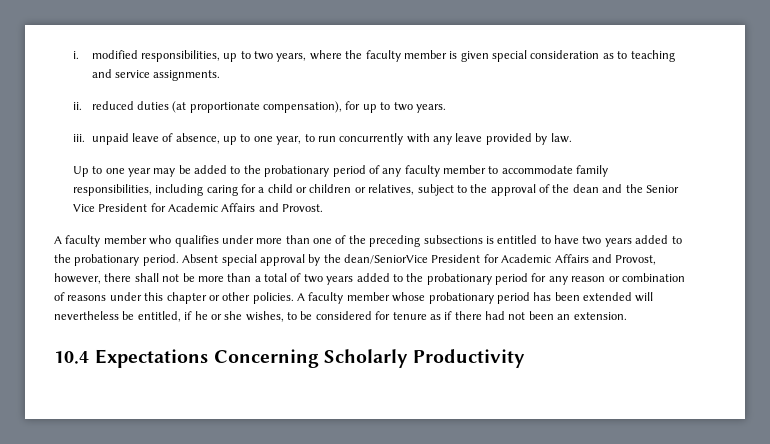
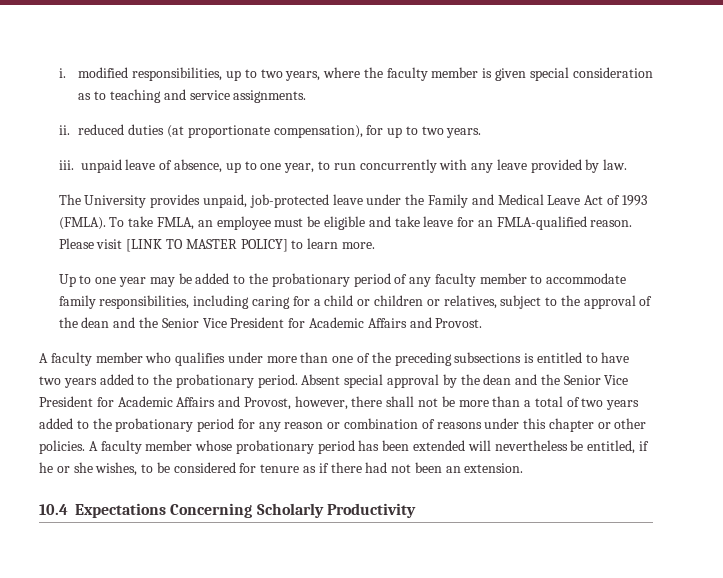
+ The University provides unpaid, job-protected leave under the Family and Medical Leave Act of 1993 (FMLA). To take FMLA, an employee must be eligible and take leave for an FMLA-qualified reason. Please visit [LINK TO MASTER POLICY] to learn more.
- Absent special approval by the dean/SeniorVice President for Academic Affairs and Provost, however, there shall not be more than a total of two years added to the probationary period for any reason or combination of reasons under this chapter or other policies.
+ Absent special approval by the dean and the Senior Vice President for Academic Affairs and Provost, however, there shall not be more than a total of two years added to the probationary period for any reason or combination of reasons under this chapter or other policies.

